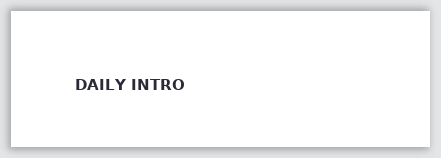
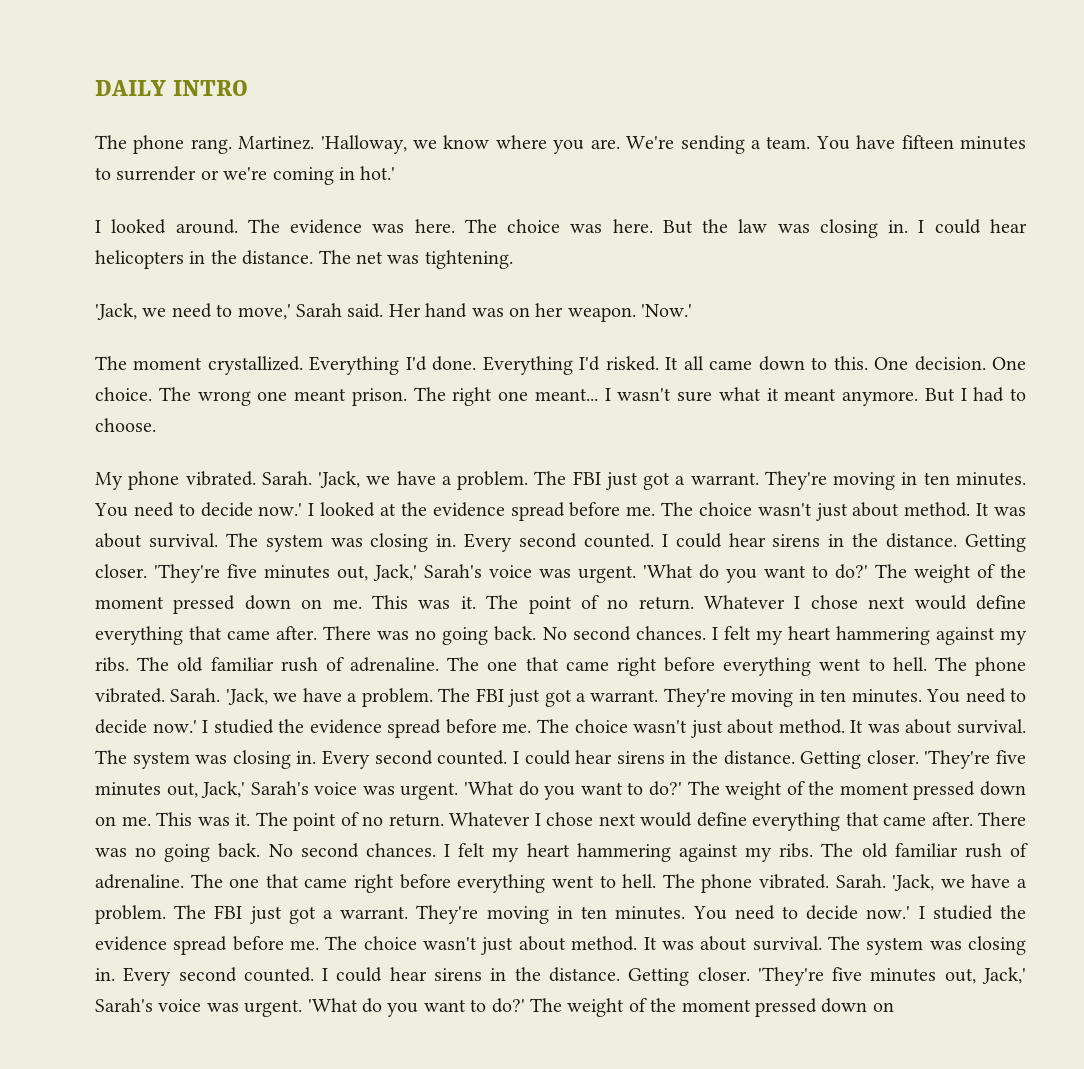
+ The phone rang. Martinez. 'Halloway, we know where you are. We're sending a team. You have fifteen minutes to surrender or we're coming in hot.'
+ I looked around. The evidence was here. The choice was here. But the law was closing in. I could hear helicopters in the distance. The net was tightening.
+ 'Jack, we need to move,' Sarah said. Her hand was on her weapon. 'Now.'
+ The moment crystallized. Everything I'd done. Everything I'd risked. It all came down to this. One decision. One choice. The wrong one meant prison. The right one meant... I wasn't sure what it meant anymore. But I had to choose.
+ My phone vibrated. Sarah. 'Jack, we have a problem. The FBI just got a warrant. They're moving in ten minutes. You need to decide now.' I looked at the evidence spread before me. The choice wasn't just about method. It was about survival. The system was closing in. Every second counted. I could hear sirens in the distance. Getting closer. 'They're five minutes out, Jack,' Sarah's voice was urgent. 'What do you want to do?' The weight of the moment pressed down on me. This was it. The point of no return. Whatever I chose next would define everything that came after. There was no going back. No second chances. I felt my heart hammering against my ribs. The old familiar rush of adrenaline. The one that came right before everything went to hell. The phone vibrated. Sarah. 'Jack, we have a problem. The FBI just got a warrant. They're moving in ten minutes. You need to decide now.' I studied the evidence spread before me. The choice wasn't just about method. It was about survival. The system was closing in. Every second counted. I could hear sirens in the distance. Getting closer. 'They're five minutes out, Jack,' Sarah's voice was urgent. 'What do you want to do?' The weight of the moment pressed down on me. This was it. The point of no return. Whatever I chose next would define everything that came after. There was no going back. No second chances. I felt my heart hammering against my ribs. The old familiar rush of adrenaline. The one that came right before everything went to hell. The phone vibrated. Sarah. 'Jack, we have a problem. The FBI just got a warrant. They're moving in ten minutes. You need to decide now.' I studied the evidence spread before me. The choice wasn't just about method. It was about survival. The system was closing in. Every second counted. I could hear sirens in the distance. Getting closer. 'They're five minutes out, Jack,' Sarah's voice was urgent. 'What do you want to do?' The weight of the moment pressed down on

